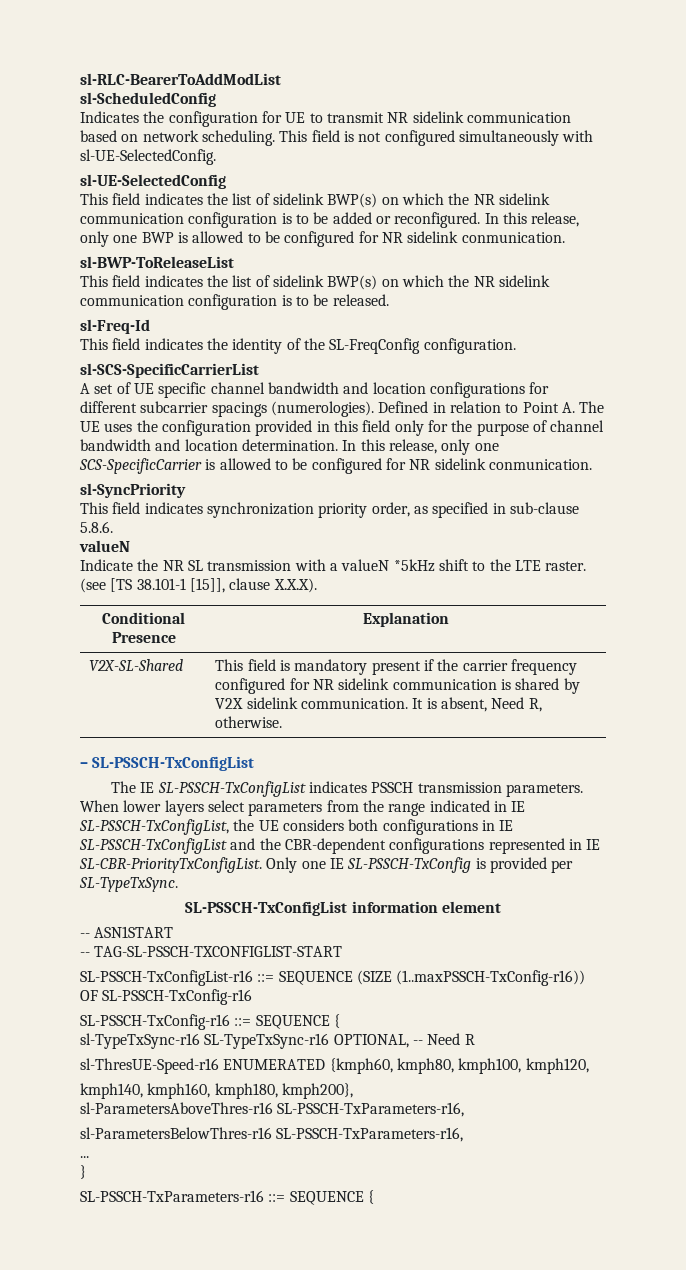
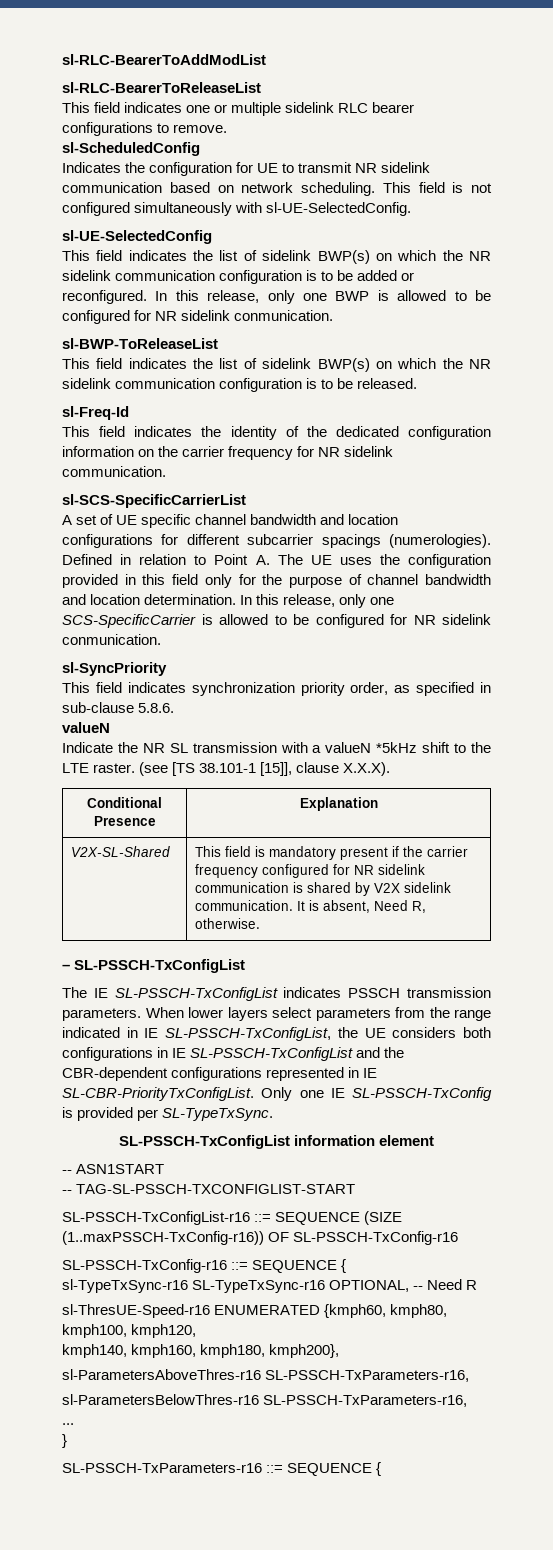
+ sl-RLC-BearerToReleaseList
+ This field indicates one or multiple sidelink RLC bearer configurations to remove.
- This field indicates the identity of the SL-FreqConfig configuration.
+ This field indicates the identity of the dedicated configuration information on the carrier frequency for NR sidelink communication.

